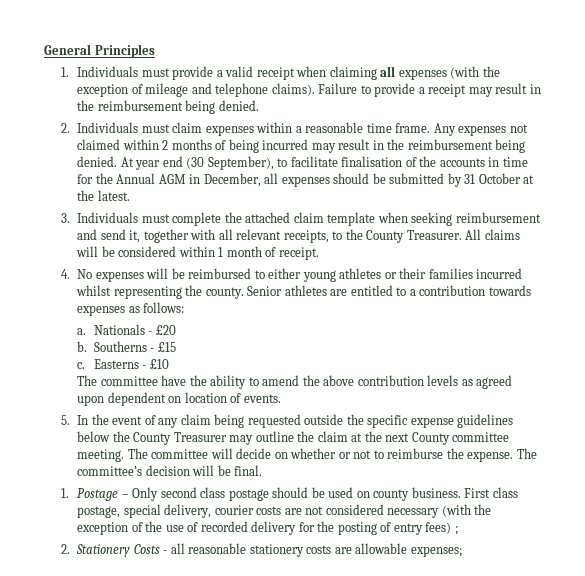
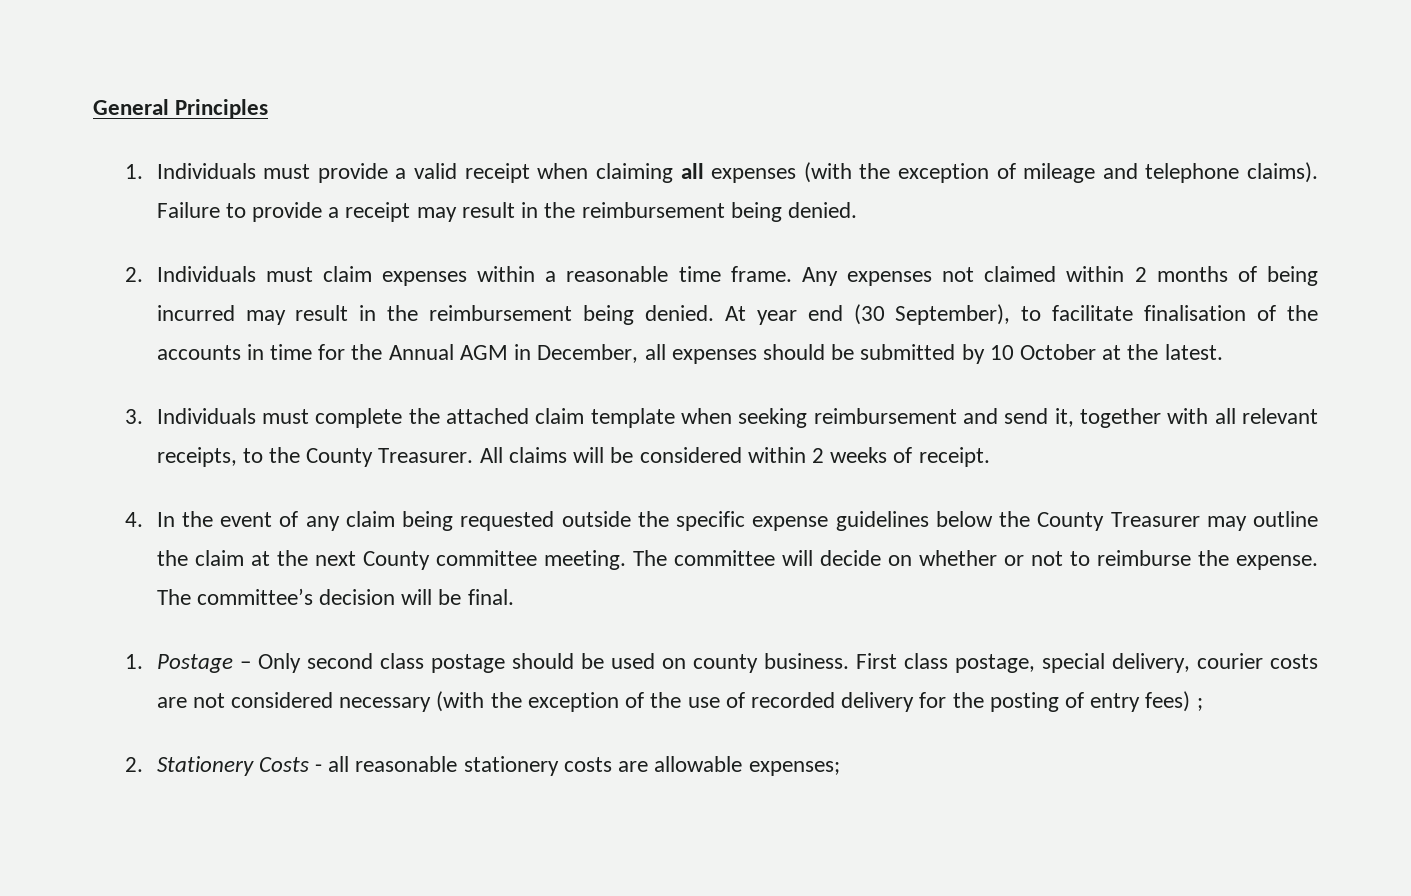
- At year end (30 September), to facilitate finalisation of the accounts in time for the Annual AGM in December, all expenses should be submitted by 31 October at the latest.
+ At year end (30 September), to facilitate finalisation of the accounts in time for the Annual AGM in December, all expenses should be submitted by 10 October at the latest.
- All claims will be considered within 1 month of receipt.
+ All claims will be considered within 2 weeks of receipt.
- 4. No expenses will be reimbursed to either young athletes or their families incurred whilst representing the county. Senior athletes are entitled to a contribution towards expenses as follows:
- a. Nationals - £20
- b. Southerns - £15
- c. Easterns - £10
- The committee have the ability to amend the above contribution levels as agreed upon dependent on location of events.
- 5. In the event of any claim being requested outside the specific expense guidelines below the County Treasurer may outline the claim at the next County committee meeting.
+ 4. In the event of any claim being requested outside the specific expense guidelines below the County Treasurer may outline the claim at the next County committee meeting.

